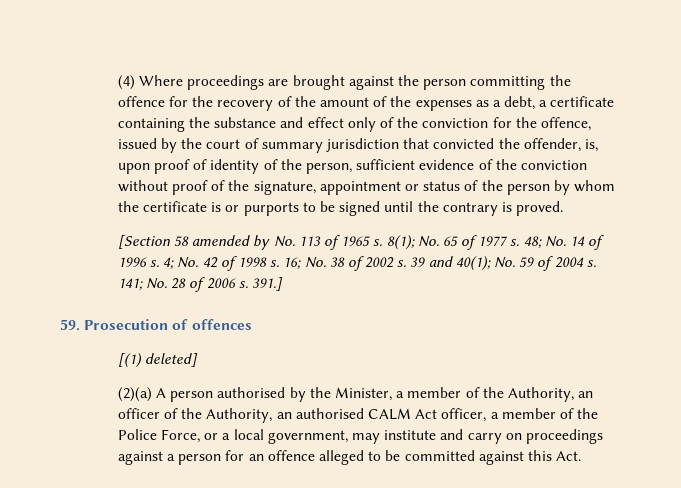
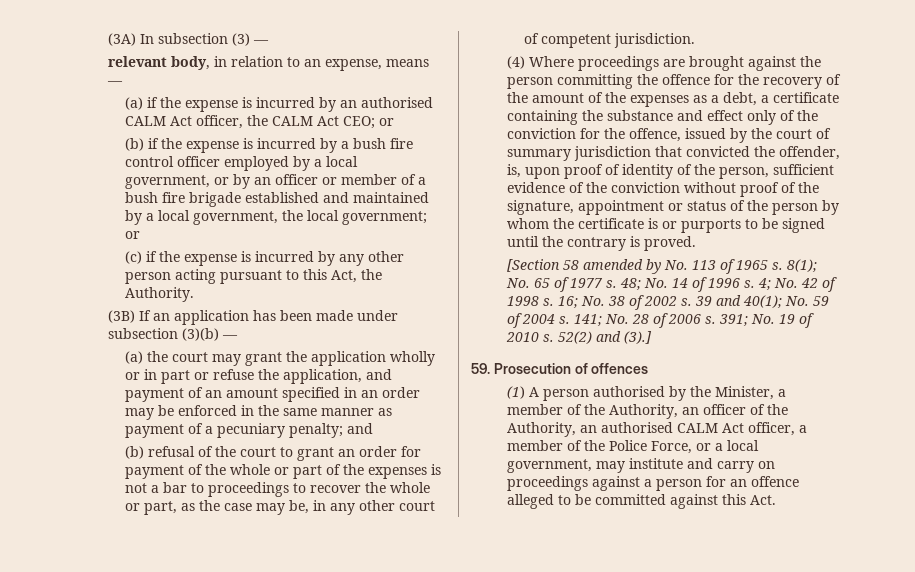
+ (3A) In subsection (3) —
+ relevant body, in relation to an expense, means —
+ (a) if the expense is incurred by an authorised CALM Act officer, the CALM Act CEO; or
+ (b) if the expense is incurred by a bush fire control officer employed by a local government, or by an officer or member of a bush fire brigade established and maintained by a local government, the local government; or
+ (c) if the expense is incurred by any other person acting pursuant to this Act, the Authority.
+ (3B) If an application has been made under subsection (3)(b) —
+ (a) the court may grant the application wholly or in part or refuse the application, and payment of an amount specified in an order may be enforced in the same manner as payment of a pecuniary penalty; and
+ (b) refusal of the court to grant an order for payment of the whole or part of the expenses is not a bar to proceedings to recover the whole or part, as the case may be, in any other court of competent jurisdiction.
- 391.]
+ 391; No. 19 of 2010 s. 52(2) and (3).]
- [(1) deleted]
- (2)(a) A person authorised by the Minister, a member of the Authority, an officer of the Authority, an authorised CALM Act officer, a member of the Police Force, or a local government, may institute and carry on proceedings against a person for an offence alleged to be committed against this Act.
+ (1) A person authorised by the Minister, a member of the Authority, an officer of the Authority, an authorised CALM Act officer, a member of the Police Force, or a local government, may institute and carry on proceedings against a person for an offence alleged to be committed against this Act.

